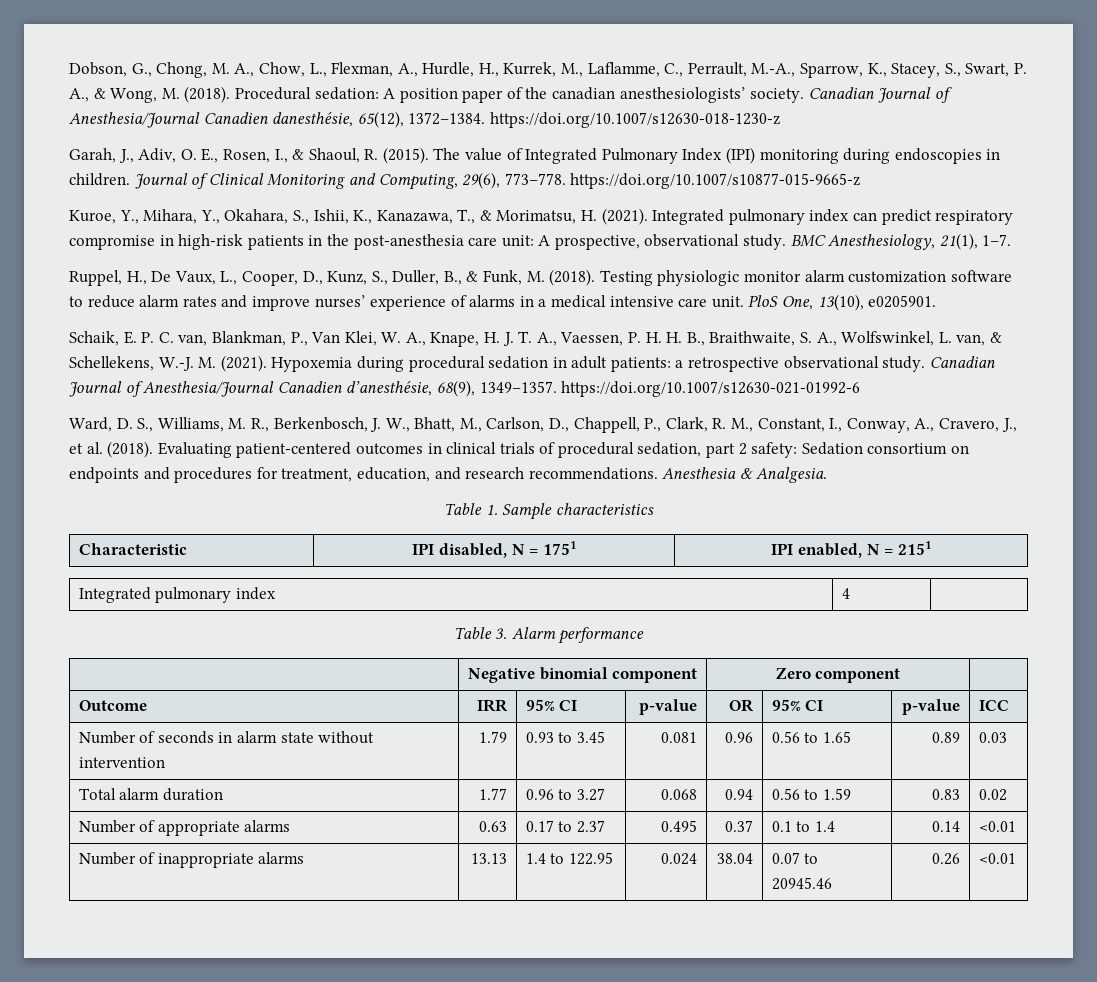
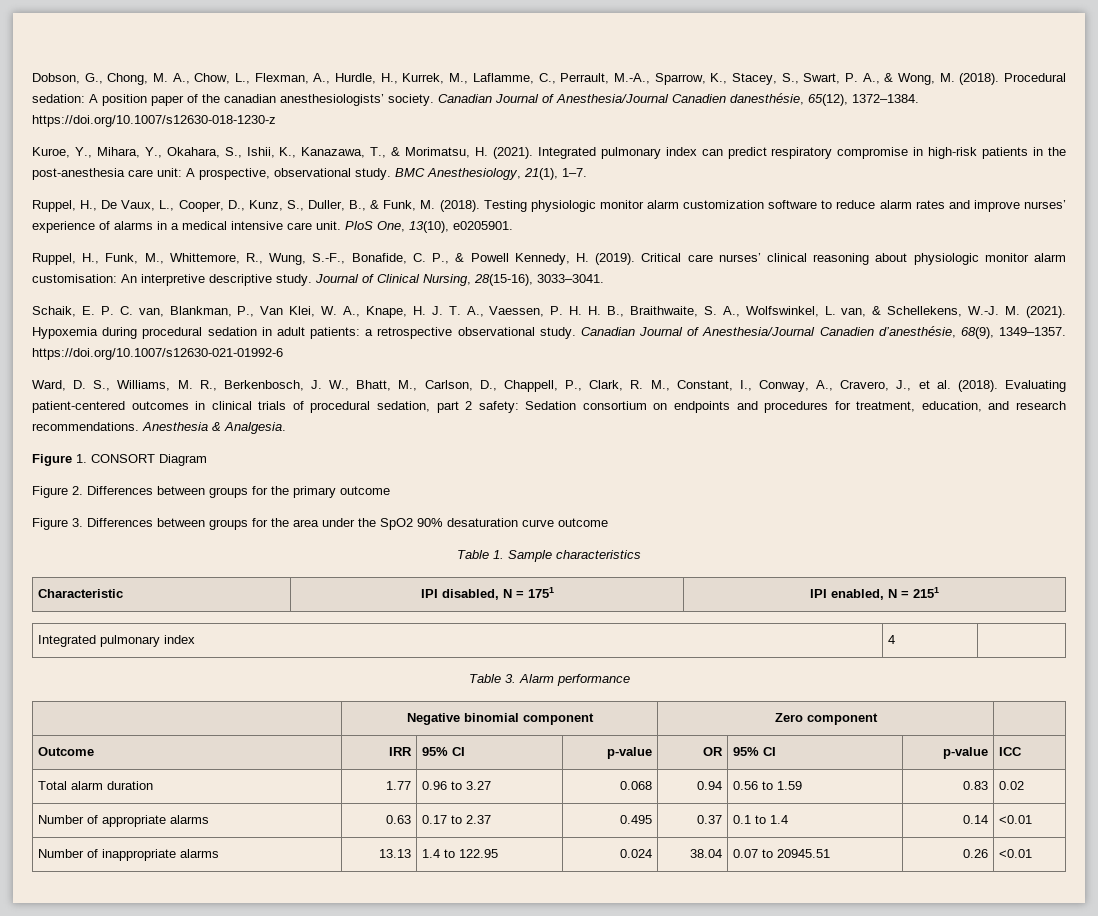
- Garah, J., Adiv, O. E., Rosen, I., & Shaoul, R. (2015). The value of Integrated Pulmonary Index (IPI) monitoring during endoscopies in children. Journal of Clinical Monitoring and Computing, 29(6), 773–778. https://doi.org/10.1007/s10877-015-9665-z
+ Ruppel, H., Funk, M., Whittemore, R., Wung, S.-F., Bonafide, C. P., & Powell Kennedy, H. (2019). Critical care nurses’ clinical reasoning about physiologic monitor alarm customisation: An interpretive descriptive study. Journal of Clinical Nursing, 28(15-16), 3033–3041.
+ Figure 1. CONSORT Diagram
+ Figure 2. Differences between groups for the primary outcome
+ Figure 3. Differences between groups for the area under the SpO2 90% desaturation curve outcome
- Number of seconds in alarm state without intervention | 1.79 | 0.93 to 3.45 | 0.081 | 0.96 | 0.56 to 1.65 | 0.89 | 0.03
- Number of inappropriate alarms | 13.13 | 1.4 to 122.95 | 0.024 | 38.04 | 0.07 to 20945.46 | 0.26 | <0.01
+ Number of inappropriate alarms | 13.13 | 1.4 to 122.95 | 0.024 | 38.04 | 0.07 to 20945.51 | 0.26 | <0.01

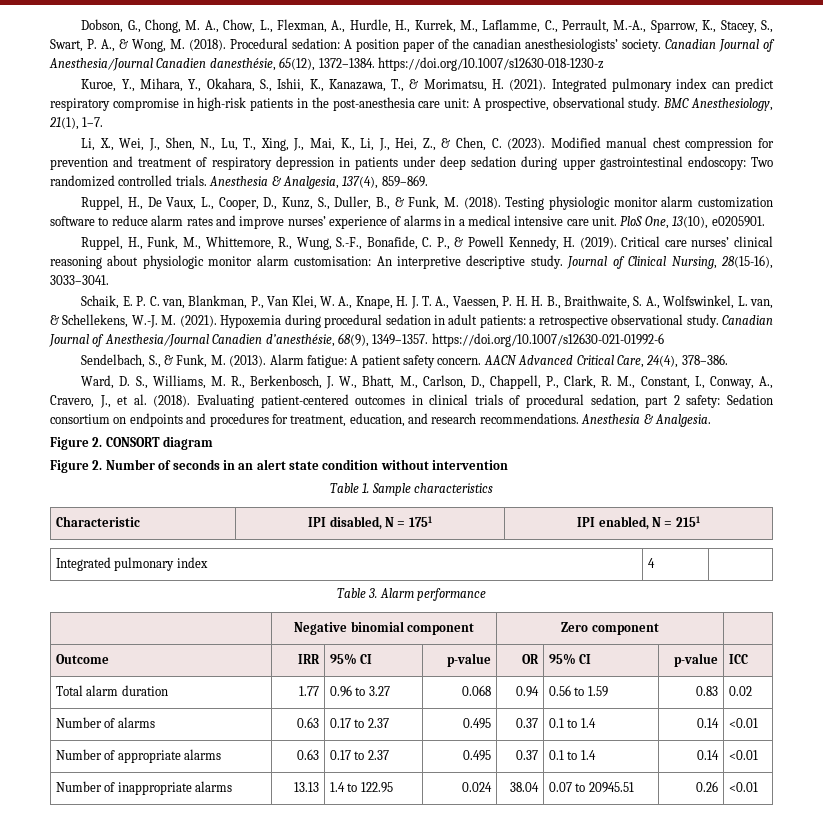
+ Li, X., Wei, J., Shen, N., Lu, T., Xing, J., Mai, K., Li, J., Hei, Z., & Chen, C. (2023). Modified manual chest compression for prevention and treatment of respiratory depression in patients under deep sedation during upper gastrointestinal endoscopy: Two randomized controlled trials. Anesthesia & Analgesia, 137(4), 859–869.
+ Sendelbach, S., & Funk, M. (2013). Alarm fatigue: A patient safety concern. AACN Advanced Critical Care, 24(4), 378–386.
- Figure 1. CONSORT Diagram
- Figure 2. Differences between groups for the primary outcome
- Figure 3. Differences between groups for the area under the SpO2 90% desaturation curve outcome
+ Figure 2. CONSORT diagram
+ Figure 2. Number of seconds in an alert state condition without intervention
+ Number of alarms | 0.63 | 0.17 to 2.37 | 0.495 | 0.37 | 0.1 to 1.4 | 0.14 | <0.01

